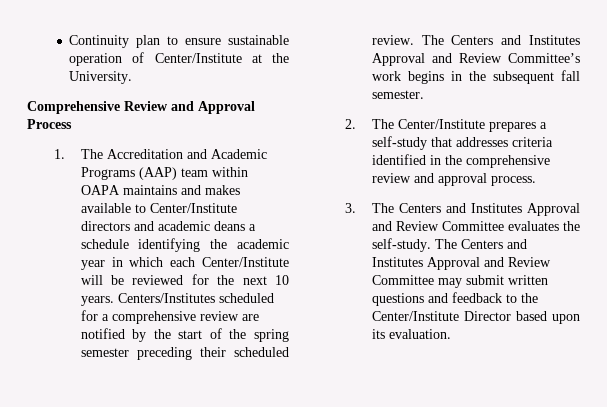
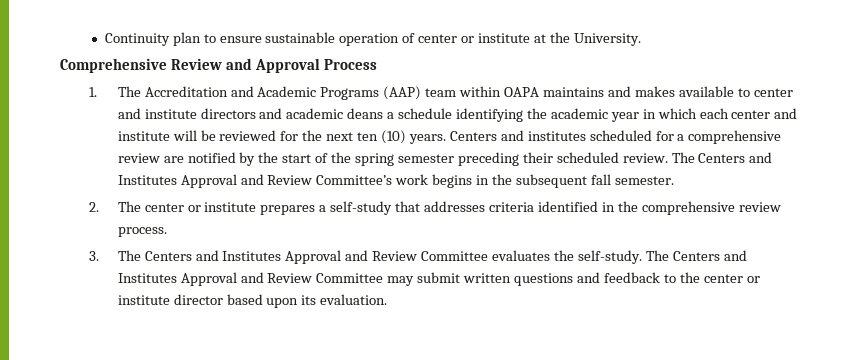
- Continuity plan to ensure sustainable operation of Center/Institute at the University.
+ Continuity plan to ensure sustainable operation of center or institute at the University.
- 1. The Accreditation and Academic Programs (AAP) team within OAPA maintains and makes available to Center/Institute directors and academic deans a schedule identifying the academic year in which each Center/Institute will be reviewed for the next 10 years. Centers/Institutes scheduled for a comprehensive review are notified by the start of the spring semester preceding their scheduled review.
+ 1. The Accreditation and Academic Programs (AAP) team within OAPA maintains and makes available to center and institute directors and academic deans a schedule identifying the academic year in which each center and institute will be reviewed for the next ten (10) years. Centers and institutes scheduled for a comprehensive review are notified by the start of the spring semester preceding their scheduled review.
- 2. The Center/Institute prepares a self-study that addresses criteria identified in the comprehensive review and approval process.
+ 2. The center or institute prepares a self-study that addresses criteria identified in the comprehensive review process.
- The Centers and Institutes Approval and Review Committee may submit written questions and feedback to the Center/Institute Director based upon its evaluation.
+ The Centers and Institutes Approval and Review Committee may submit written questions and feedback to the center or institute director based upon its evaluation.

